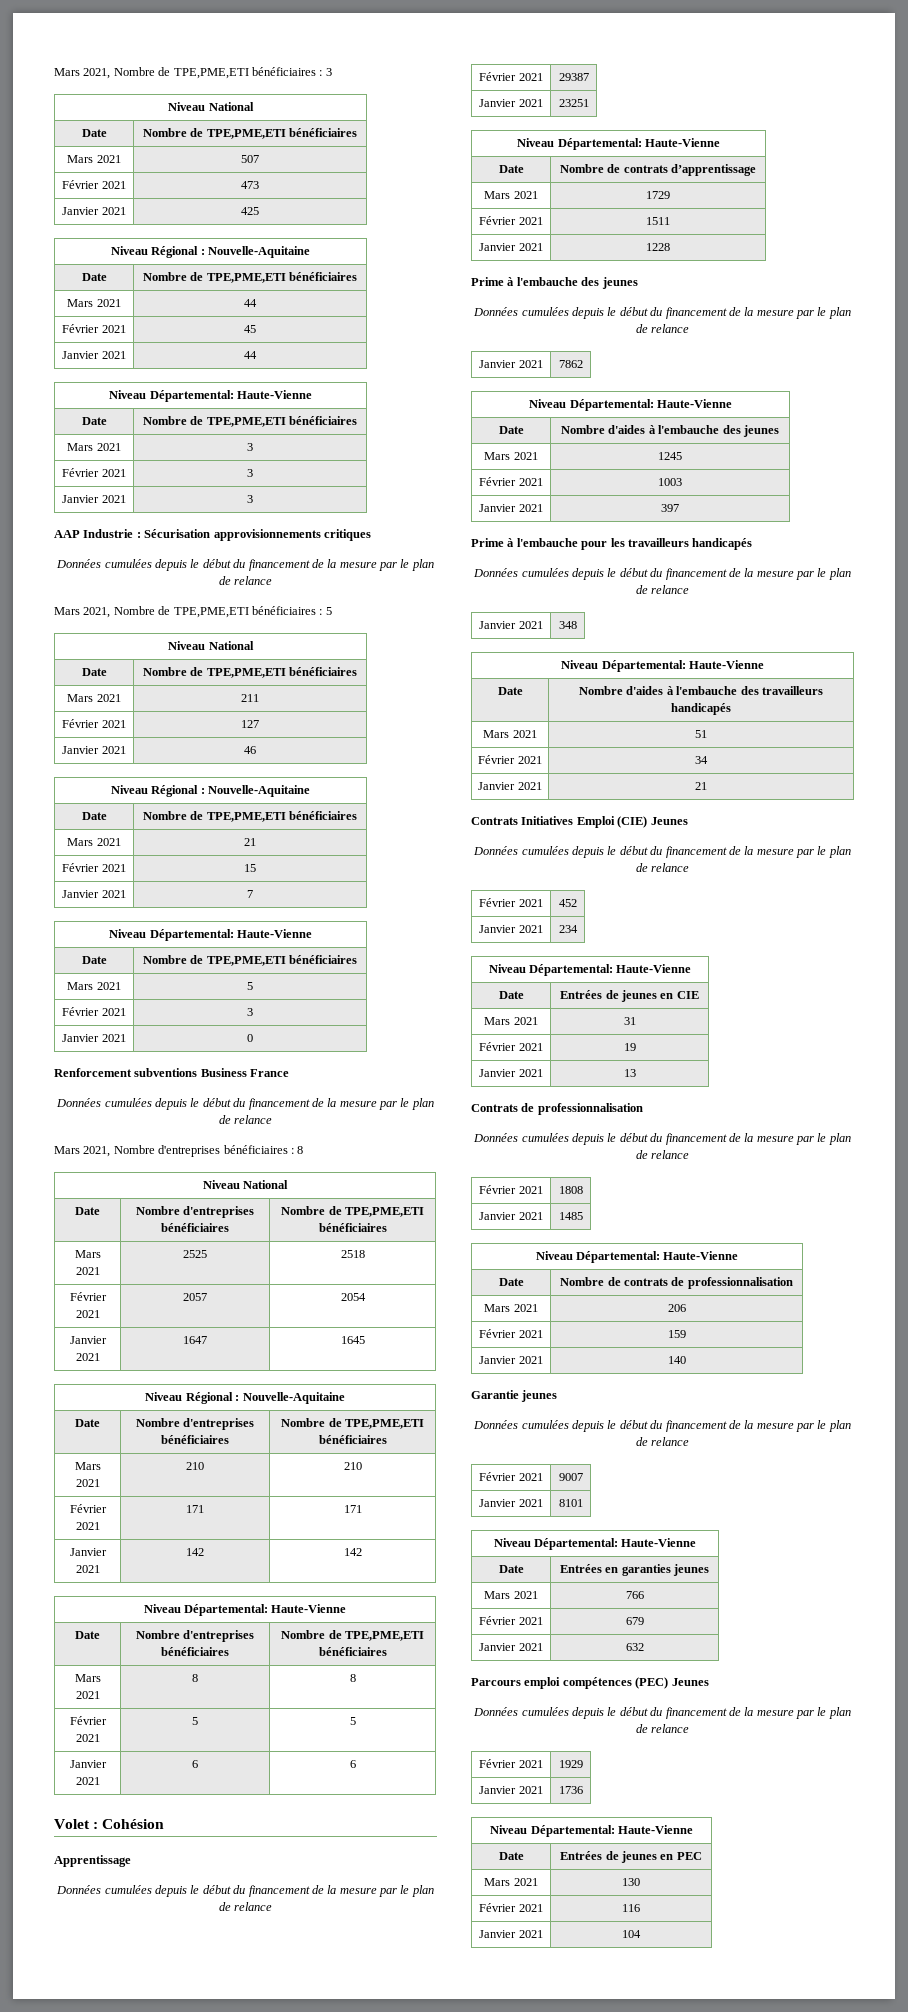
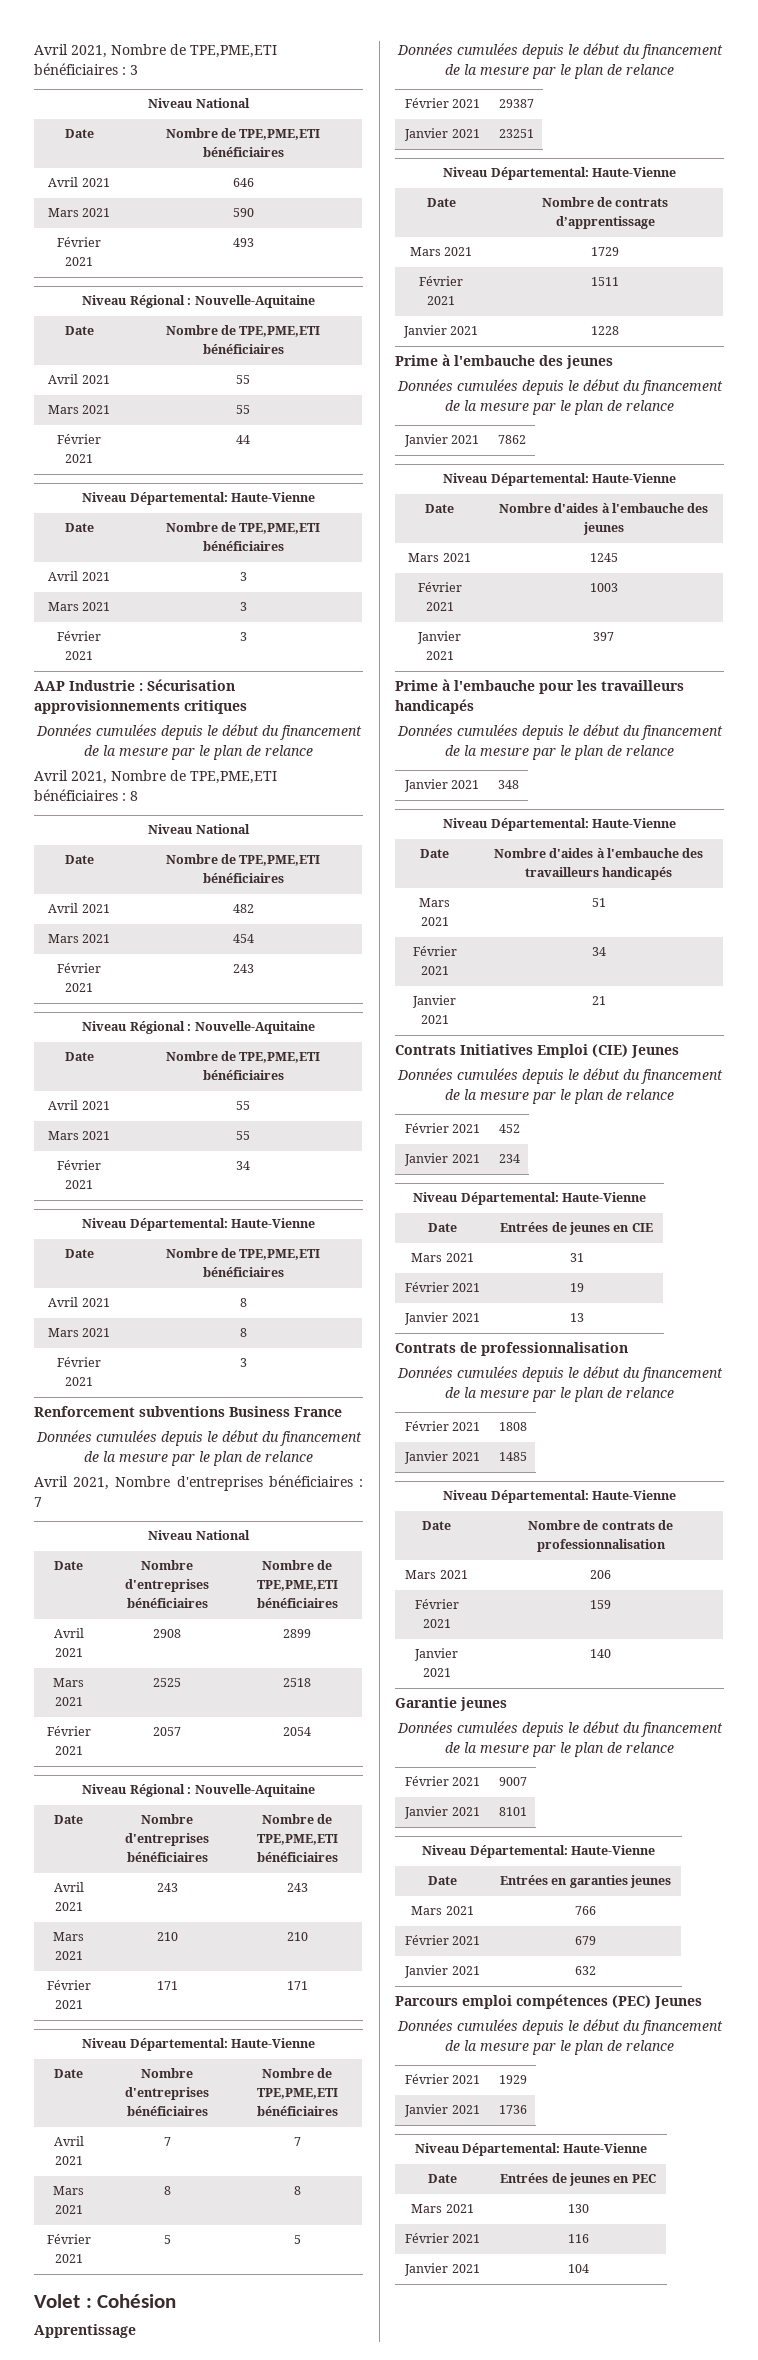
- Mars 2021, Nombre de TPE,PME,ETI bénéficiaires : 3
+ Avril 2021, Nombre de TPE,PME,ETI bénéficiaires : 3
- Mars 2021 | 507
- Février 2021 | 473
- Janvier 2021 | 425
+ Avril 2021 | 646
+ Mars 2021 | 590
+ Février 2021 | 493
  Niveau Régional : Nouvelle-Aquitaine
  Date | Nombre de TPE,PME,ETI bénéficiaires
- Mars 2021 | 44
- Février 2021 | 45
- Janvier 2021 | 44
+ Avril 2021 | 55
+ Mars 2021 | 55
+ Février 2021 | 44
+ Avril 2021 | 3
- Janvier 2021 | 3
- Mars 2021, Nombre de TPE,PME,ETI bénéficiaires : 5
+ Avril 2021, Nombre de TPE,PME,ETI bénéficiaires : 8
  Niveau National
  Date | Nombre de TPE,PME,ETI bénéficiaires
- Mars 2021 | 211
- Février 2021 | 127
- Janvier 2021 | 46
+ Avril 2021 | 482
+ Mars 2021 | 454
+ Février 2021 | 243
  Niveau Régional : Nouvelle-Aquitaine
  Date | Nombre de TPE,PME,ETI bénéficiaires
- Mars 2021 | 21
- Février 2021 | 15
- Janvier 2021 | 7
+ Avril 2021 | 55
+ Mars 2021 | 55
+ Février 2021 | 34
  Niveau Départemental: Haute-Vienne
  Date | Nombre de TPE,PME,ETI bénéficiaires
- Mars 2021 | 5
+ Avril 2021 | 8
+ Mars 2021 | 8
  Février 2021 | 3
- Janvier 2021 | 0
- Mars 2021, Nombre d'entreprises bénéficiaires : 8
+ Avril 2021, Nombre d'entreprises bénéficiaires : 7
+ Avril 2021 | 2908 | 2899
- Janvier 2021 | 1647 | 1645
+ Avril 2021 | 243 | 243
- Janvier 2021 | 142 | 142
+ Avril 2021 | 7 | 7
- Janvier 2021 | 6 | 6

